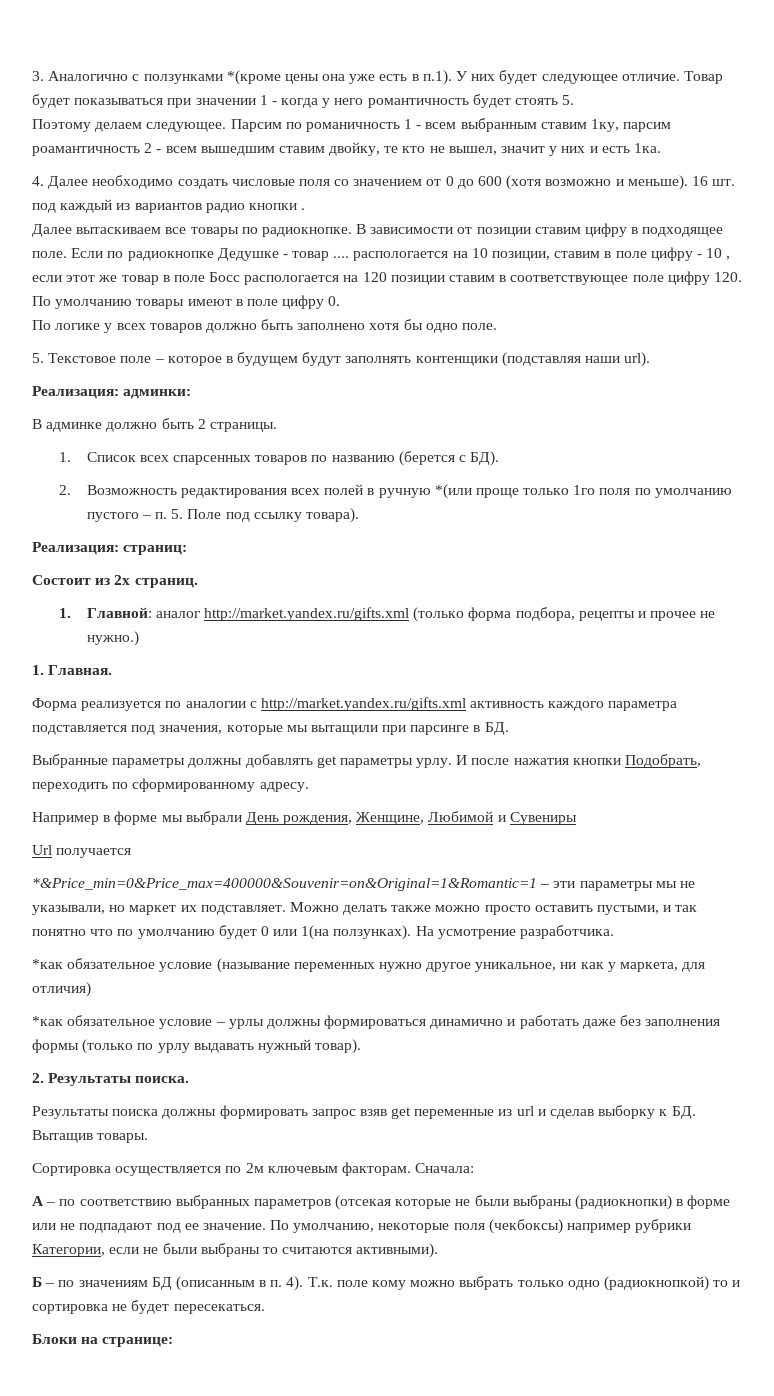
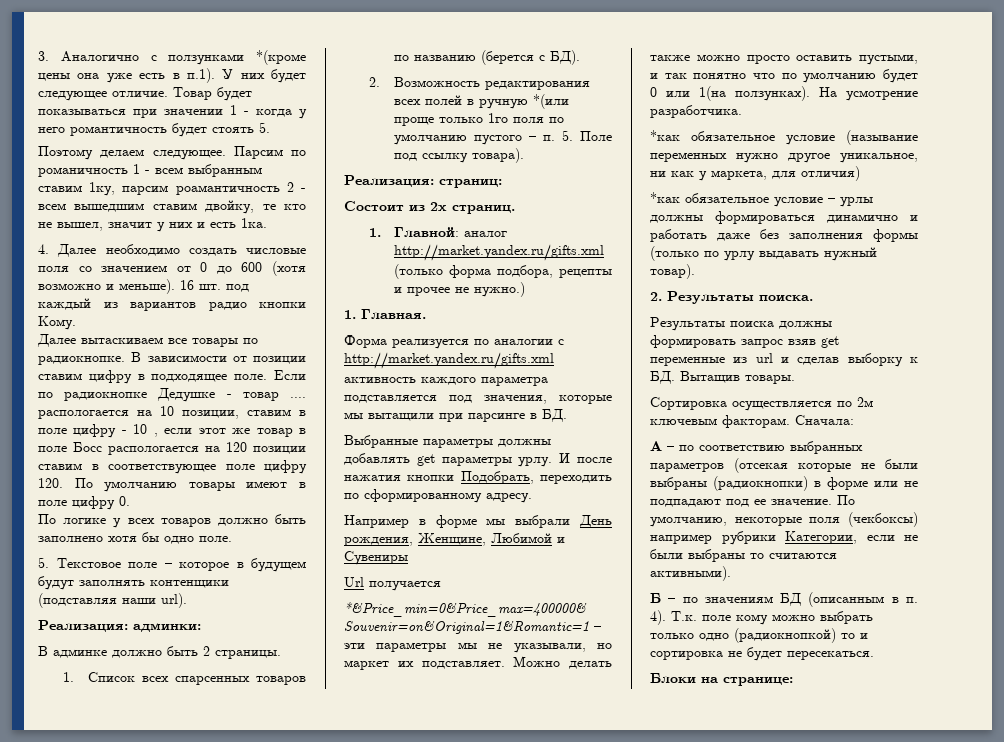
- 16 шт. под каждый из вариантов радио кнопки .
+ 16 шт. под каждый из вариантов радио кнопки Кому.

